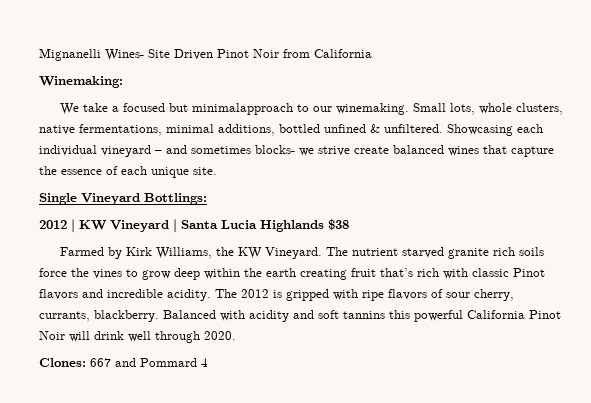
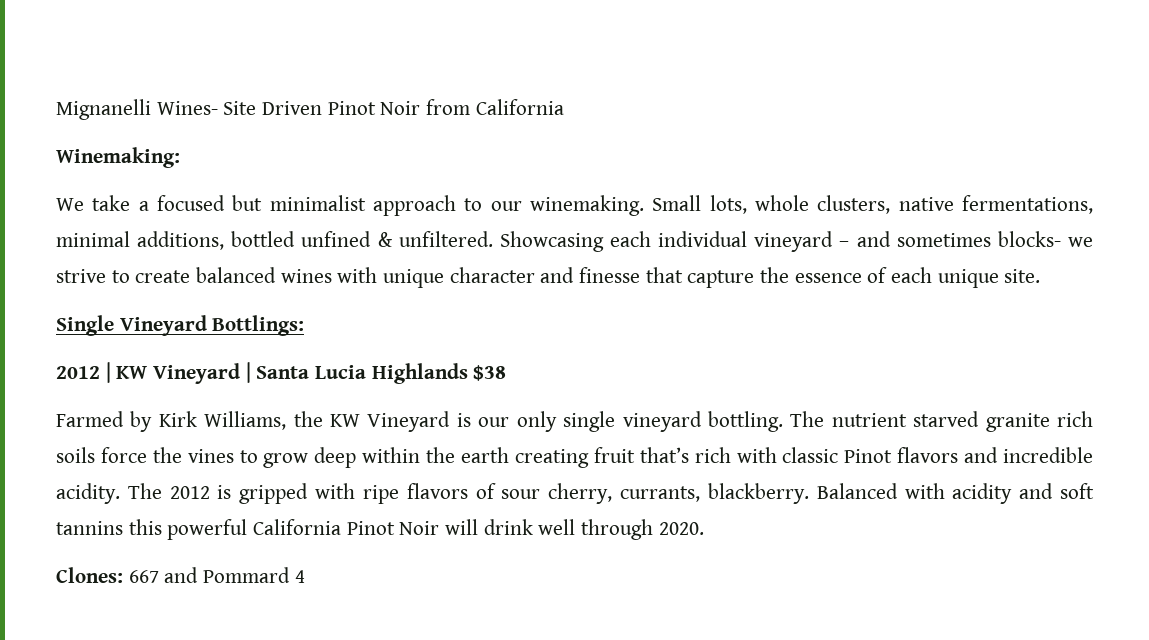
- We take a focused but minimalapproach to our winemaking.
+ We take a focused but minimalist approach to our winemaking.
- Showcasing each individual vineyard – and sometimes blocks- we strive create balanced wines that capture the essence of each unique site.
+ Showcasing each individual vineyard – and sometimes blocks- we strive to create balanced wines with unique character and finesse that capture the essence of each unique site.
- Farmed by Kirk Williams, the KW Vineyard.
+ Farmed by Kirk Williams, the KW Vineyard is our only single vineyard bottling.

